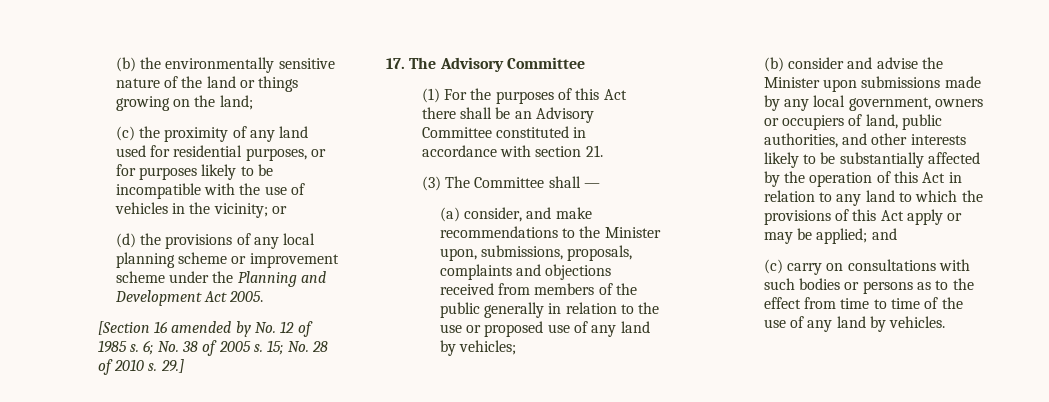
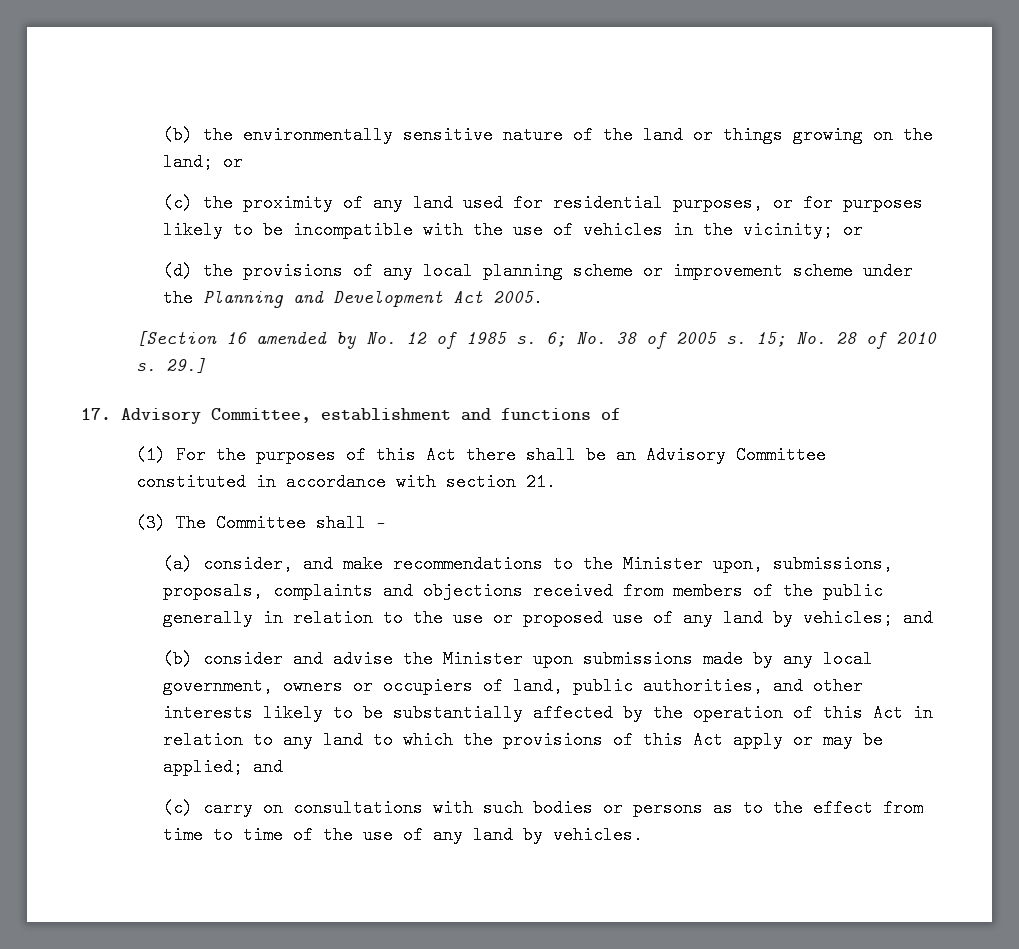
- (b) the environmentally sensitive nature of the land or things growing on the land;
+ (b) the environmentally sensitive nature of the land or things growing on the land; or
- 17. The Advisory Committee
+ 17. Advisory Committee, establishment and functions of
- (a) consider, and make recommendations to the Minister upon, submissions, proposals, complaints and objections received from members of the public generally in relation to the use or proposed use of any land by vehicles;
+ (a) consider, and make recommendations to the Minister upon, submissions, proposals, complaints and objections received from members of the public generally in relation to the use or proposed use of any land by vehicles; and

